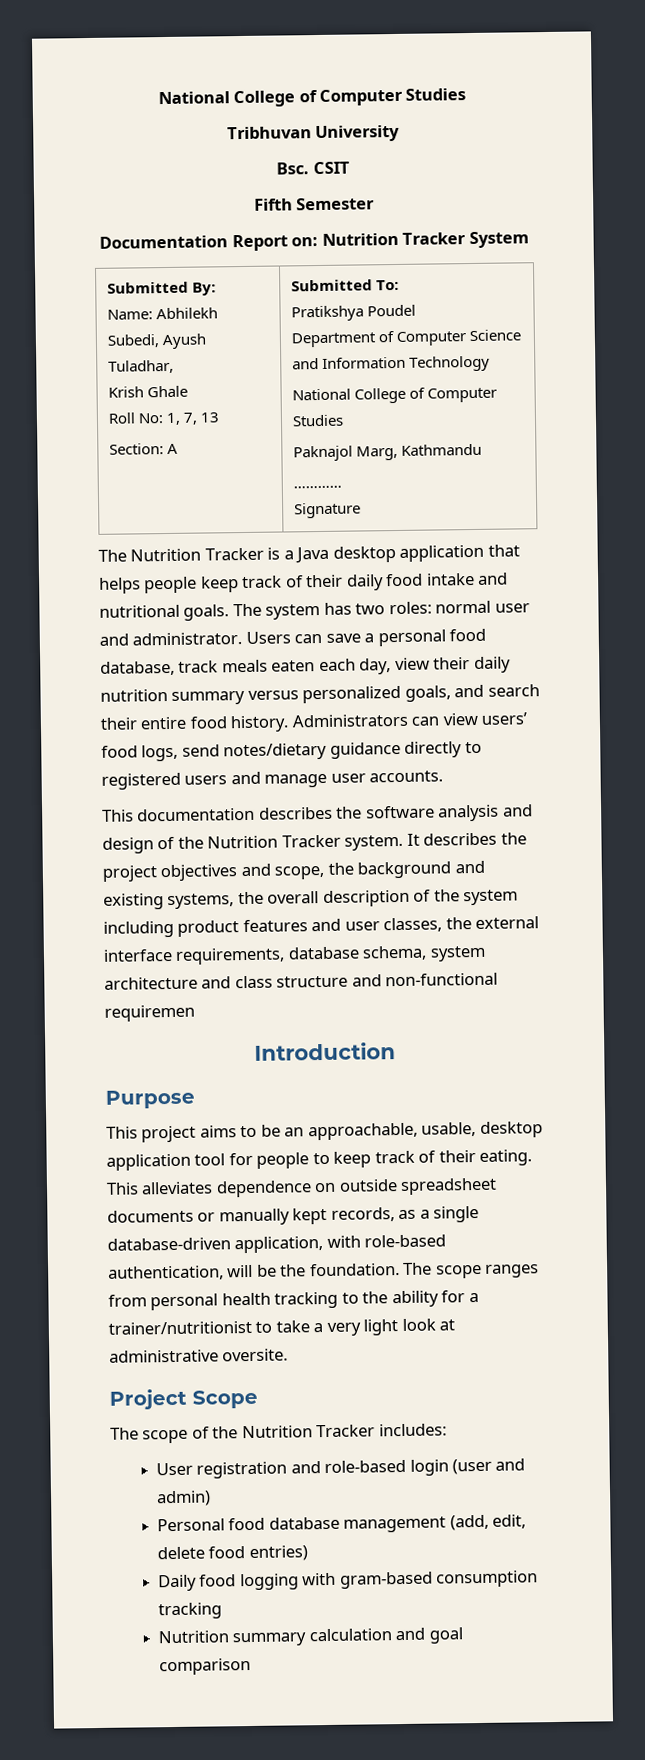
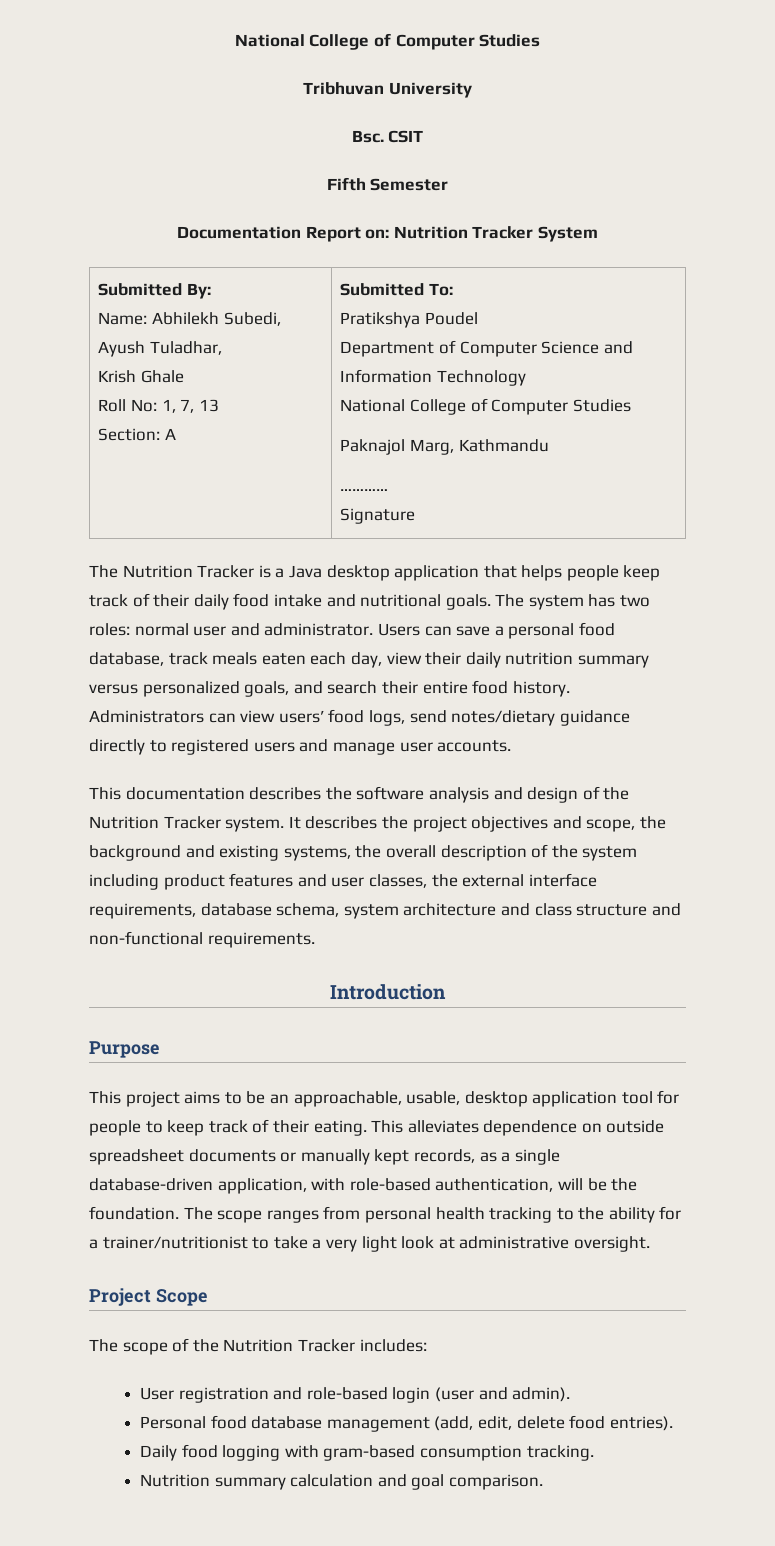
- It describes the project objectives and scope, the background and existing systems, the overall description of the system including product features and user classes, the external interface requirements, database schema, system architecture and class structure and non-functional requiremen
+ It describes the project objectives and scope, the background and existing systems, the overall description of the system including product features and user classes, the external interface requirements, database schema, system architecture and class structure and non-functional requirements.
- The scope ranges from personal health tracking to the ability for a trainer/nutritionist to take a very light look at administrative oversite.
+ The scope ranges from personal health tracking to the ability for a trainer/nutritionist to take a very light look at administrative oversight.
- User registration and role-based login (user and admin)
+ User registration and role-based login (user and admin).
- Personal food database management (add, edit, delete food entries)
+ Personal food database management (add, edit, delete food entries).
- Daily food logging with gram-based consumption tracking
+ Daily food logging with gram-based consumption tracking.
- Nutrition summary calculation and goal comparison
+ Nutrition summary calculation and goal comparison.

